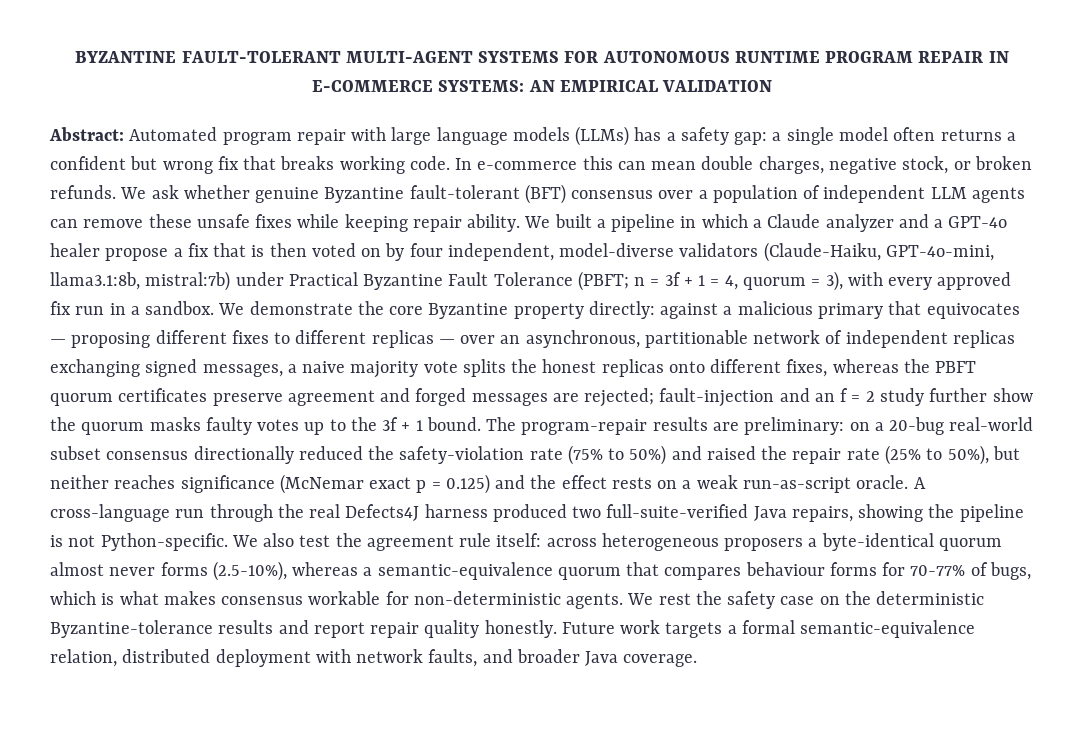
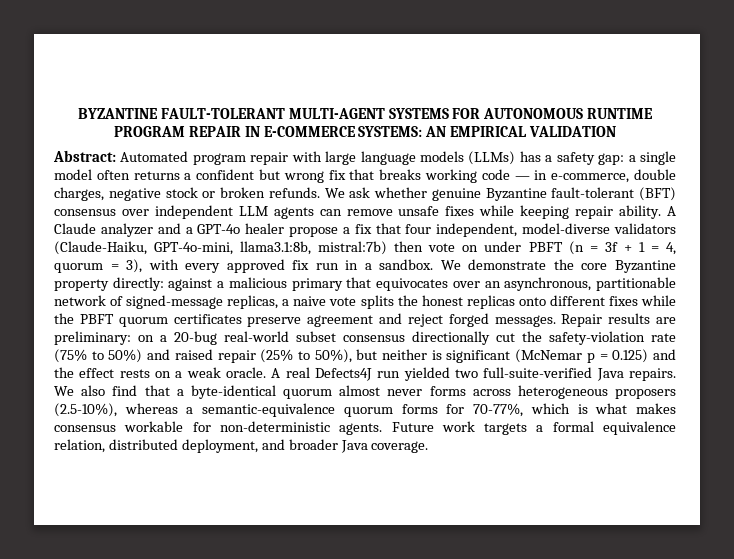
- Abstract: Automated program repair with large language models (LLMs) has a safety gap: a single model often returns a confident but wrong fix that breaks working code. In e-commerce this can mean double charges, negative stock, or broken refunds.
+ Abstract: Automated program repair with large language models (LLMs) has a safety gap: a single model often returns a confident but wrong fix that breaks working code — in e-commerce, double charges, negative stock or broken refunds.
- We ask whether genuine Byzantine fault-tolerant (BFT) consensus over a population of independent LLM agents can remove these unsafe fixes while keeping repair ability.
+ We ask whether genuine Byzantine fault-tolerant (BFT) consensus over independent LLM agents can remove unsafe fixes while keeping repair ability.
- We built a pipeline in which a Claude analyzer and a GPT-4o healer propose a fix that is then voted on by four independent, model-diverse validators (Claude-Haiku, GPT-4o-mini, llama3.1:8b, mistral:7b) under Practical Byzantine Fault Tolerance (PBFT; n = 3f + 1 = 4, quorum = 3), with every approved fix run in a sandbox.
+ A Claude analyzer and a GPT-4o healer propose a fix that four independent, model-diverse validators (Claude-Haiku, GPT-4o-mini, llama3.1:8b, mistral:7b) then vote on under PBFT (n = 3f + 1 = 4, quorum = 3), with every approved fix run in a sandbox.
- against a malicious primary that equivocates — proposing different fixes to different replicas — over an asynchronous, partitionable network of independent replicas exchanging signed messages, a naive majority vote splits the honest replicas onto different fixes, whereas the PBFT quorum certificates preserve agreement and forged messages are rejected; fault-injection and an f = 2 study further show the quorum masks faulty votes up to the 3f + 1 bound. The program-repair results are preliminary:
+ against a malicious primary that equivocates over an asynchronous, partitionable network of signed-message replicas, a naive vote splits the honest replicas onto different fixes while the PBFT quorum certificates preserve agreement and reject forged messages. Repair results are preliminary:
- on a 20-bug real-world subset consensus directionally reduced the safety-violation rate (75% to 50%) and raised the repair rate (25% to 50%), but neither reaches significance (McNemar exact p = 0.125) and the effect rests on a weak run-as-script oracle.
+ on a 20-bug real-world subset consensus directionally cut the safety-violation rate (75% to 50%) and raised repair (25% to 50%), but neither is significant (McNemar p = 0.125) and the effect rests on a weak oracle.
- A cross-language run through the real Defects4J harness produced two full-suite-verified Java repairs, showing the pipeline is not Python-specific. We also test the agreement rule itself: across heterogeneous proposers a byte-identical quorum almost never forms (2.5-10%), whereas a semantic-equivalence quorum that compares behaviour forms for 70-77% of bugs, which is what makes consensus workable for non-deterministic agents.
+ A real Defects4J run yielded two full-suite-verified Java repairs. We also find that a byte-identical quorum almost never forms across heterogeneous proposers (2.5-10%), whereas a semantic-equivalence quorum forms for 70-77%, which is what makes consensus workable for non-deterministic agents.
- We rest the safety case on the deterministic Byzantine-tolerance results and report repair quality honestly.
- Future work targets a formal semantic-equivalence relation, distributed deployment with network faults, and broader Java coverage.
+ Future work targets a formal equivalence relation, distributed deployment, and broader Java coverage.

